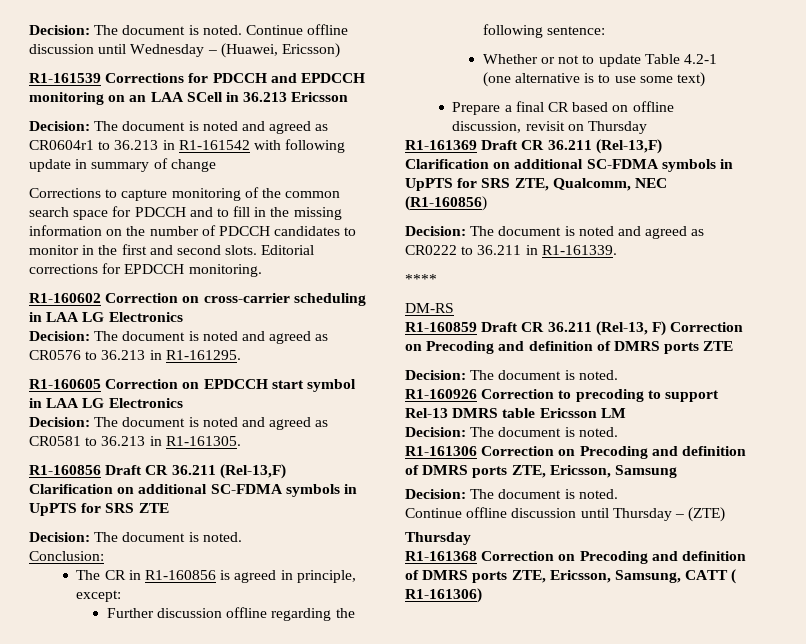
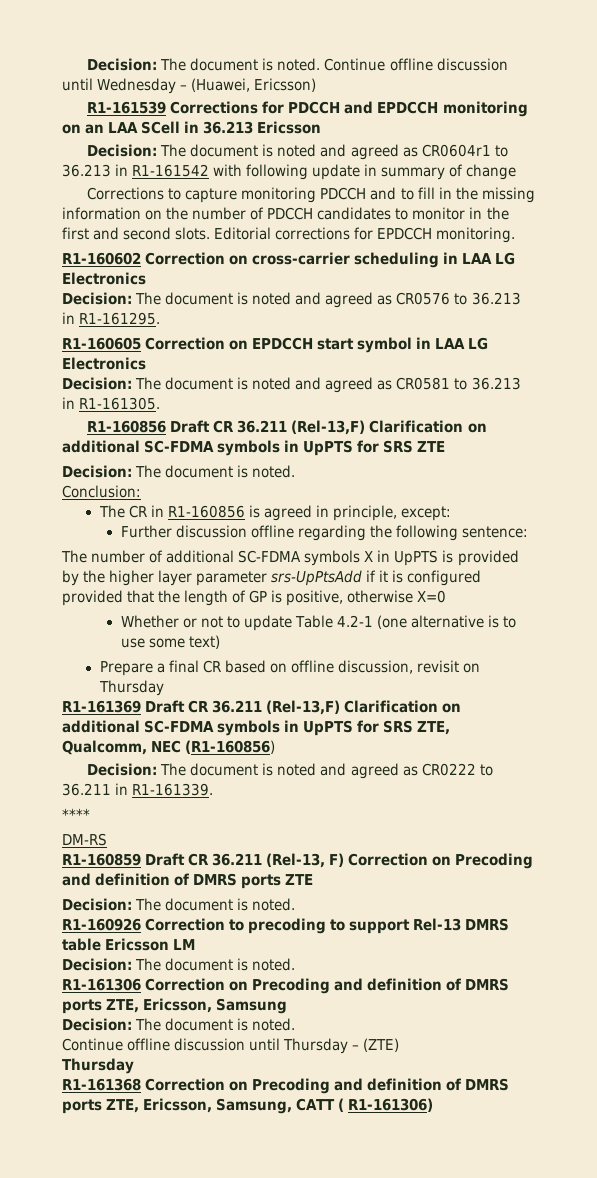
- Corrections to capture monitoring of the common search space for PDCCH and to fill in the missing information on the number of PDCCH candidates to monitor in the first and second slots.
+ Corrections to capture monitoring PDCCH and to fill in the missing information on the number of PDCCH candidates to monitor in the first and second slots.
+ The number of additional SC-FDMA symbols X in UpPTS is provided by the higher layer parameter srs-UpPtsAdd if it is configured provided that the length of GP is positive, otherwise X=0

